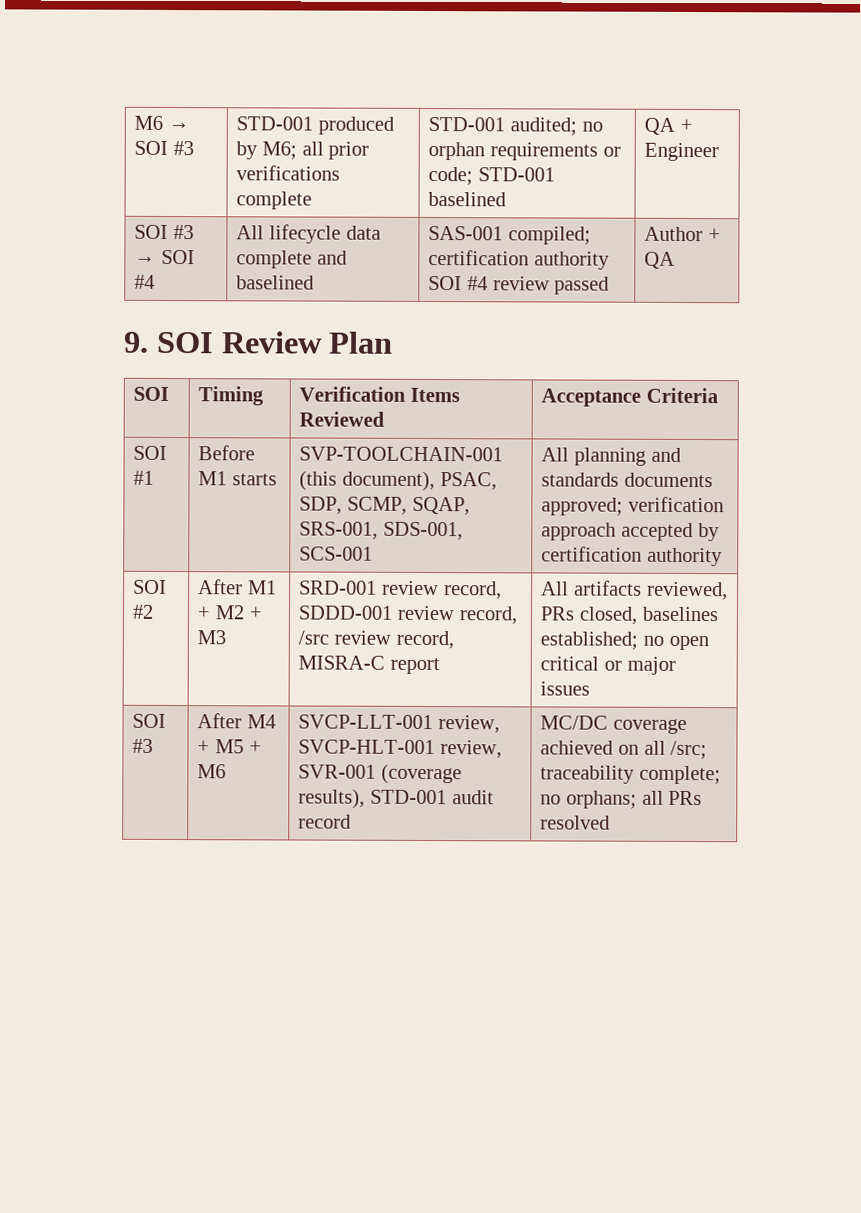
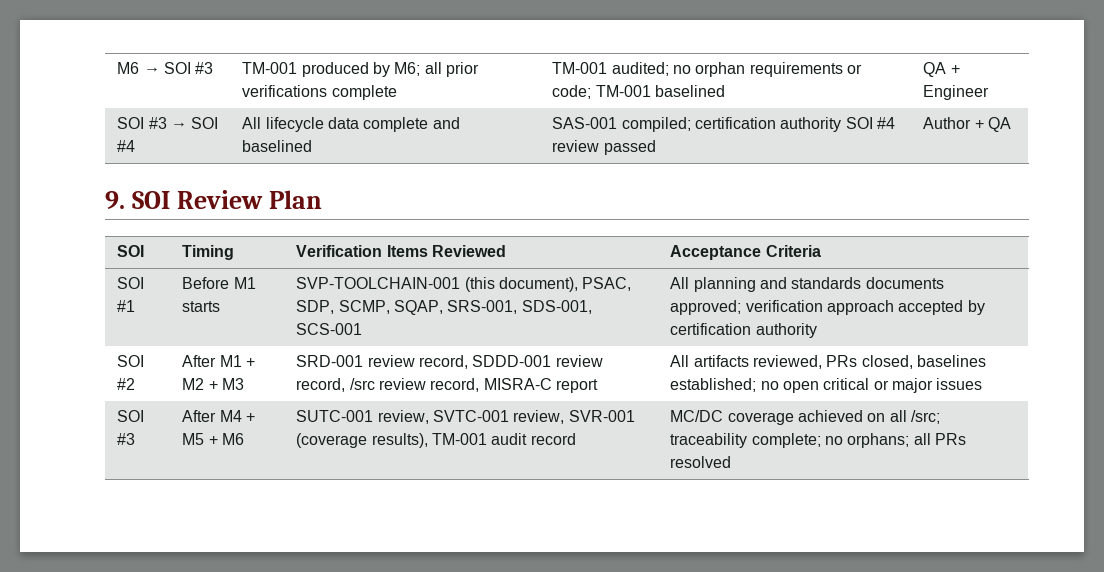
- M6 → SOI #3 | STD-001 produced by M6; all prior verifications complete | STD-001 audited; no orphan requirements or code; STD-001 baselined | QA + Engineer
+ M6 → SOI #3 | TM-001 produced by M6; all prior verifications complete | TM-001 audited; no orphan requirements or code; TM-001 baselined | QA + Engineer
- SOI #3 | After M4 + M5 + M6 | SVCP-LLT-001 review, SVCP-HLT-001 review, SVR-001 (coverage results), STD-001 audit record | MC/DC coverage achieved on all /src; traceability complete; no orphans; all PRs resolved
+ SOI #3 | After M4 + M5 + M6 | SUTC-001 review, SVTC-001 review, SVR-001 (coverage results), TM-001 audit record | MC/DC coverage achieved on all /src; traceability complete; no orphans; all PRs resolved

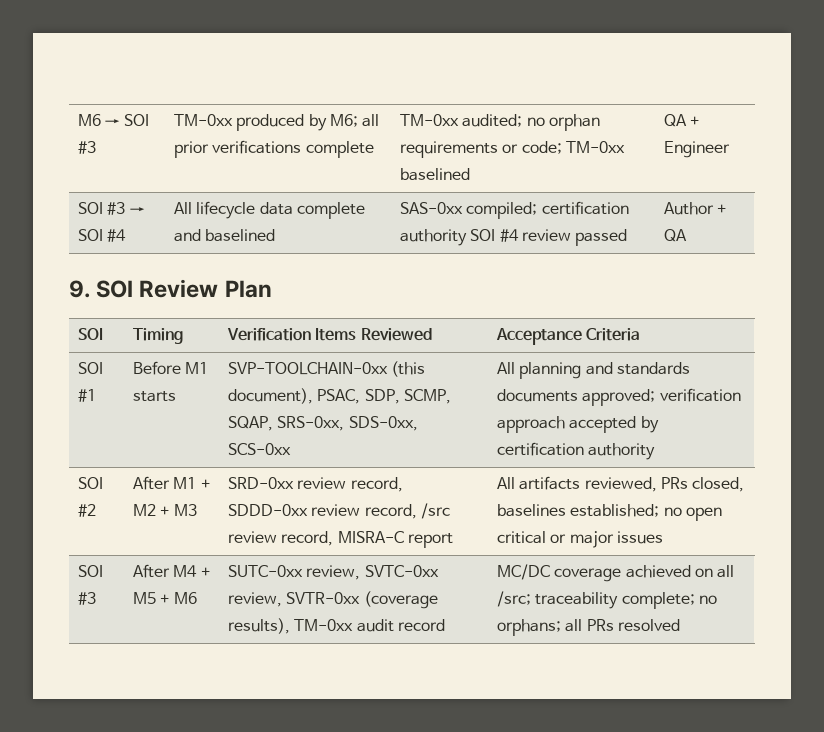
- M6 → SOI #3 | TM-001 produced by M6; all prior verifications complete | TM-001 audited; no orphan requirements or code; TM-001 baselined | QA + Engineer
+ M6 → SOI #3 | TM-0xx produced by M6; all prior verifications complete | TM-0xx audited; no orphan requirements or code; TM-0xx baselined | QA + Engineer
- SOI #3 → SOI #4 | All lifecycle data complete and baselined | SAS-001 compiled; certification authority SOI #4 review passed | Author + QA
+ SOI #3 → SOI #4 | All lifecycle data complete and baselined | SAS-0xx compiled; certification authority SOI #4 review passed | Author + QA
- SOI #1 | Before M1 starts | SVP-TOOLCHAIN-001 (this document), PSAC, SDP, SCMP, SQAP, SRS-001, SDS-001, SCS-001 | All planning and standards documents approved; verification approach accepted by certification authority
+ SOI #1 | Before M1 starts | SVP-TOOLCHAIN-0xx (this document), PSAC, SDP, SCMP, SQAP, SRS-0xx, SDS-0xx, SCS-0xx | All planning and standards documents approved; verification approach accepted by certification authority
- SOI #2 | After M1 + M2 + M3 | SRD-001 review record, SDDD-001 review record, /src review record, MISRA-C report | All artifacts reviewed, PRs closed, baselines established; no open critical or major issues
+ SOI #2 | After M1 + M2 + M3 | SRD-0xx review record, SDDD-0xx review record, /src review record, MISRA-C report | All artifacts reviewed, PRs closed, baselines established; no open critical or major issues
- SOI #3 | After M4 + M5 + M6 | SUTC-001 review, SVTC-001 review, SVR-001 (coverage results), TM-001 audit record | MC/DC coverage achieved on all /src; traceability complete; no orphans; all PRs resolved
+ SOI #3 | After M4 + M5 + M6 | SUTC-0xx review, SVTC-0xx review, SVTR-0xx (coverage results), TM-0xx audit record | MC/DC coverage achieved on all /src; traceability complete; no orphans; all PRs resolved

